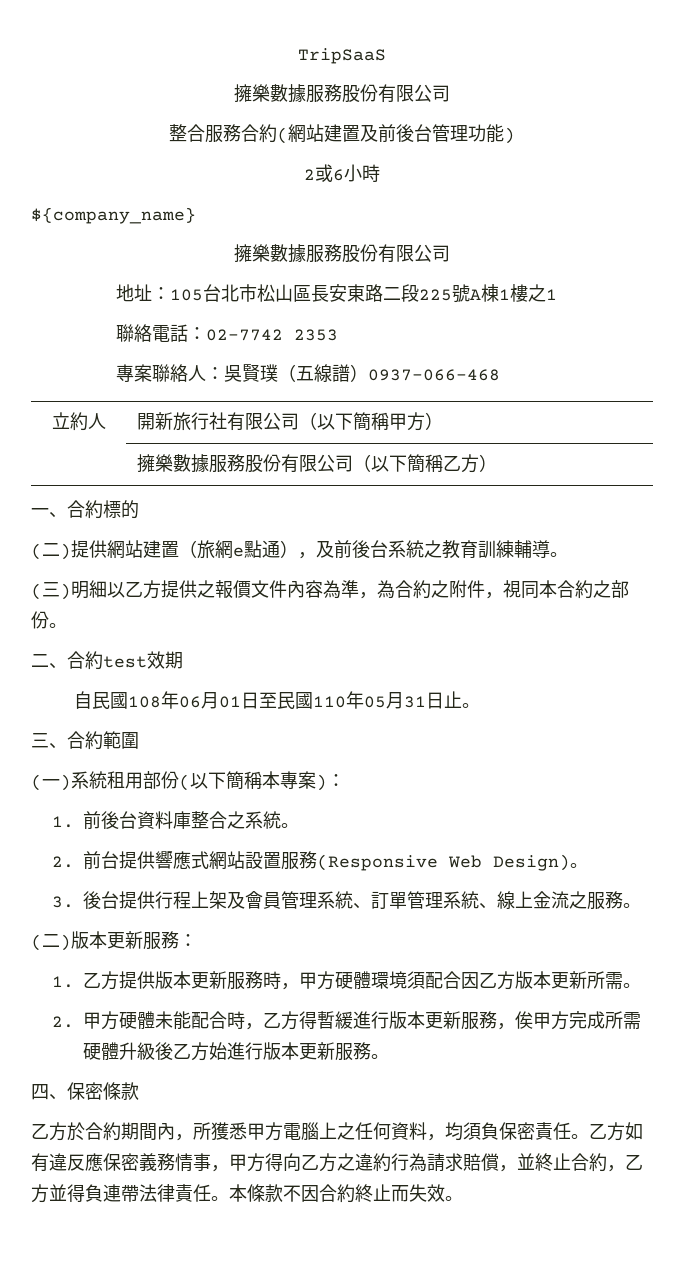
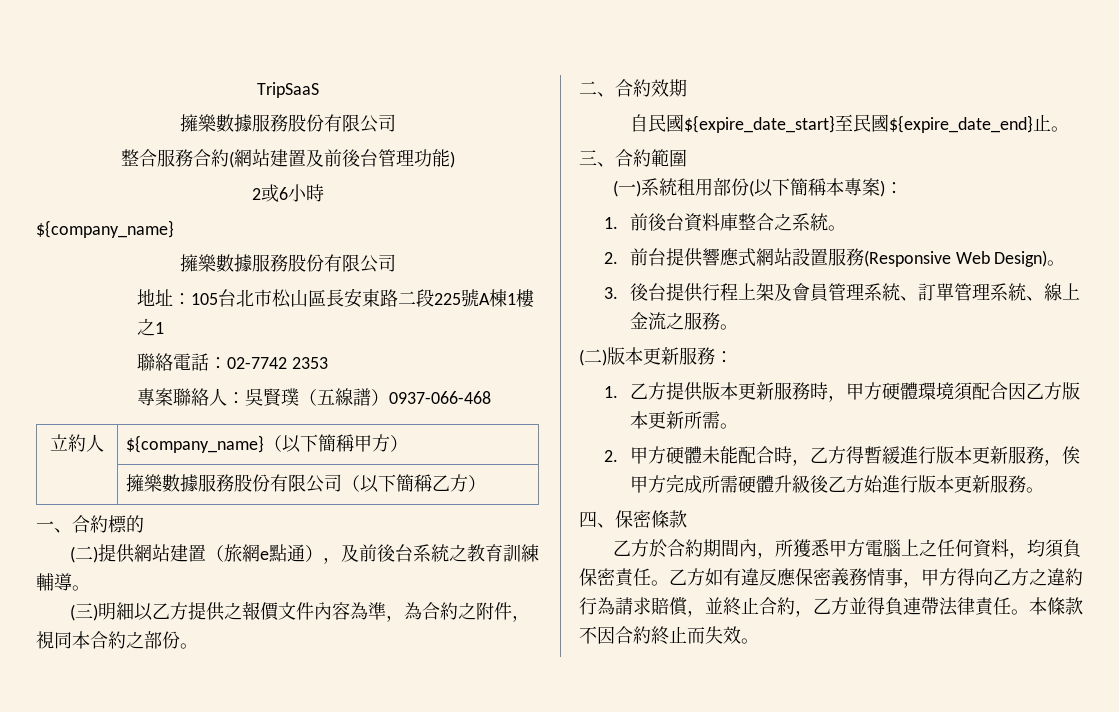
- 立約人 | 開新旅行社有限公司（以下簡稱甲方）
+ 立約人 | ${company_name}（以下簡稱甲方）
- 二、合約test效期
+ 二、合約效期
- 自民國108年06月01日至民國110年05月31日止。
+ 自民國${expire_date_start}至民國${expire_date_end}止。

